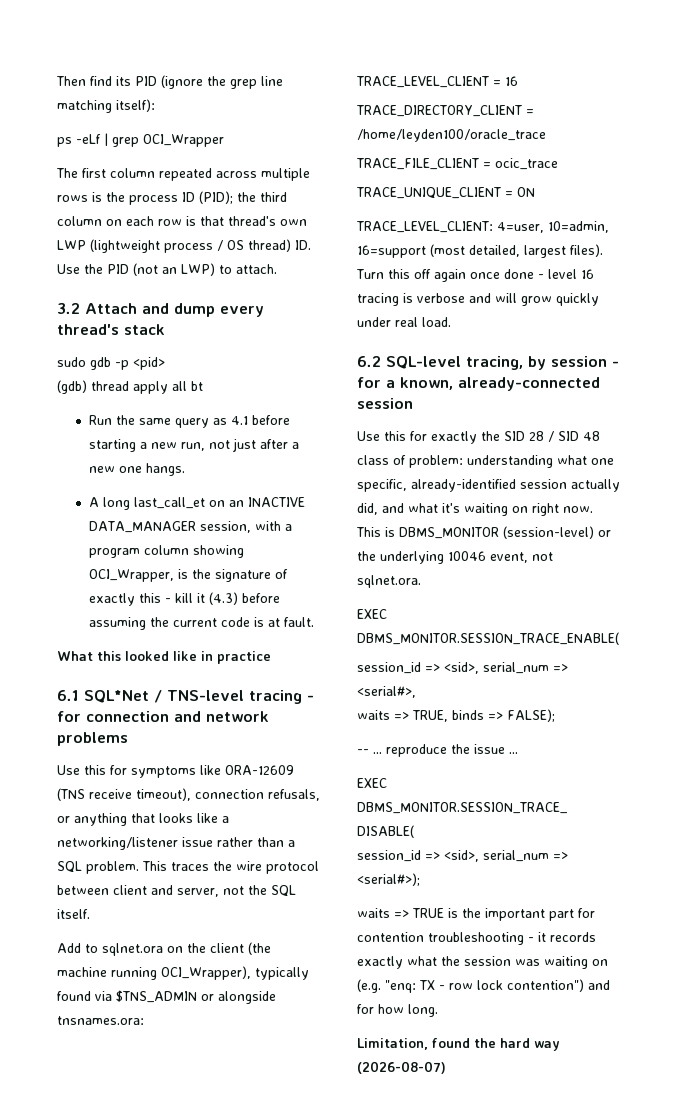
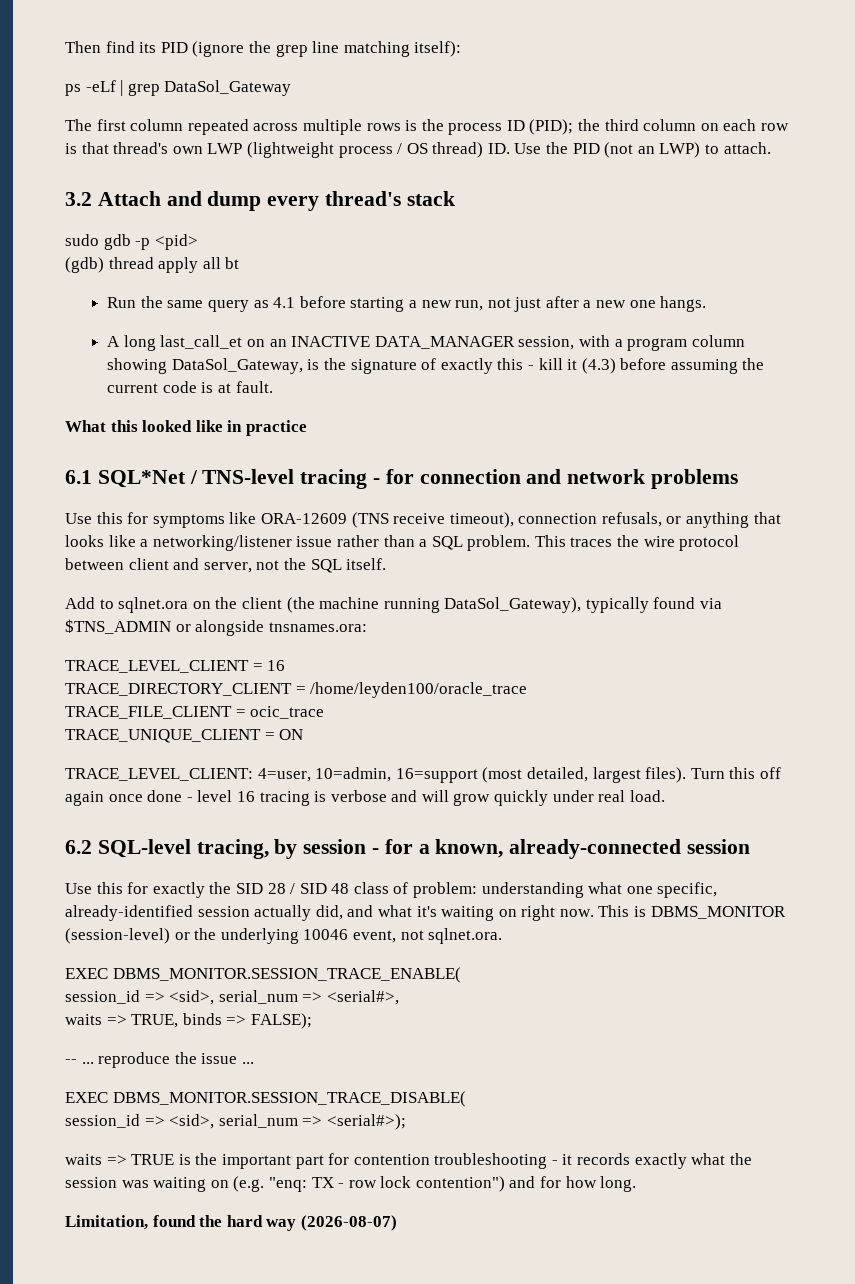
- ps -eLf | grep OCI_Wrapper
+ ps -eLf | grep DataSol_Gateway
- A long last_call_et on an INACTIVE DATA_MANAGER session, with a program column showing OCI_Wrapper, is the signature of exactly this - kill it (4.3) before assuming the current code is at fault.
+ A long last_call_et on an INACTIVE DATA_MANAGER session, with a program column showing DataSol_Gateway, is the signature of exactly this - kill it (4.3) before assuming the current code is at fault.
- Add to sqlnet.ora on the client (the machine running OCI_Wrapper), typically found via $TNS_ADMIN or alongside tnsnames.ora:
+ Add to sqlnet.ora on the client (the machine running DataSol_Gateway), typically found via $TNS_ADMIN or alongside tnsnames.ora:

